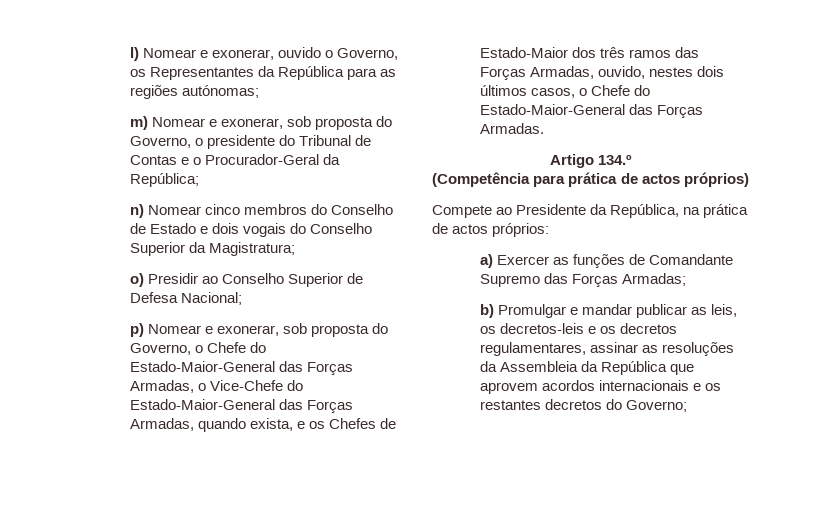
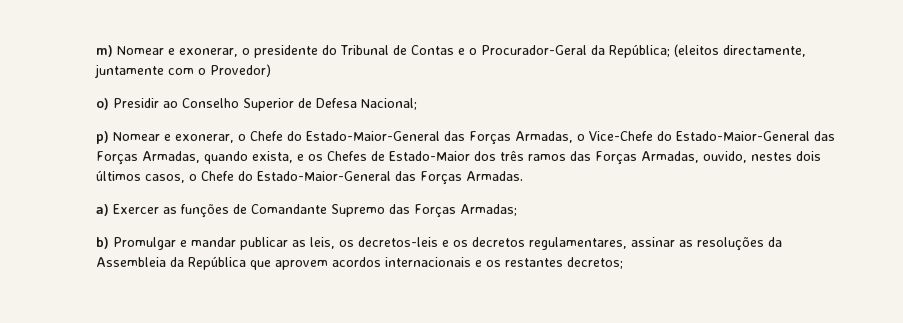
- l) Nomear e exonerar, ouvido o Governo, os Representantes da República para as regiões autónomas;
- m) Nomear e exonerar, sob proposta do Governo, o presidente do Tribunal de Contas e o Procurador-Geral da República;
- n) Nomear cinco membros do Conselho de Estado e dois vogais do Conselho Superior da Magistratura;
+ m) Nomear e exonerar, o presidente do Tribunal de Contas e o Procurador-Geral da República; (eleitos directamente, juntamente com o Provedor)
- p) Nomear e exonerar, sob proposta do Governo, o Chefe do Estado-Maior-General das Forças Armadas, o Vice-Chefe do Estado-Maior-General das Forças Armadas, quando exista, e os Chefes de Estado-Maior dos três ramos das Forças Armadas, ouvido, nestes dois últimos casos, o Chefe do Estado-Maior-General das Forças Armadas.
+ p) Nomear e exonerar, o Chefe do Estado-Maior-General das Forças Armadas, o Vice-Chefe do Estado-Maior-General das Forças Armadas, quando exista, e os Chefes de Estado-Maior dos três ramos das Forças Armadas, ouvido, nestes dois últimos casos, o Chefe do Estado-Maior-General das Forças Armadas.
- Artigo 134.º
- (Competência para prática de actos próprios)
- Compete ao Presidente da República, na prática de actos próprios:
- b) Promulgar e mandar publicar as leis, os decretos-leis e os decretos regulamentares, assinar as resoluções da Assembleia da República que aprovem acordos internacionais e os restantes decretos do Governo;
+ b) Promulgar e mandar publicar as leis, os decretos-leis e os decretos regulamentares, assinar as resoluções da Assembleia da República que aprovem acordos internacionais e os restantes decretos;

